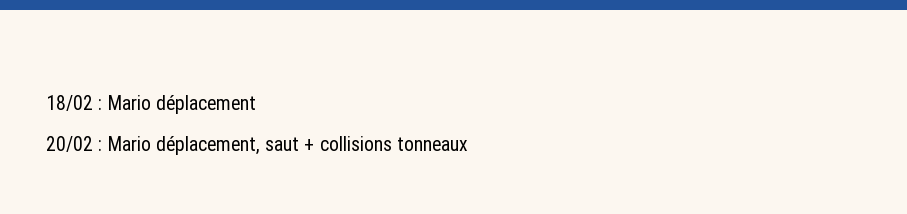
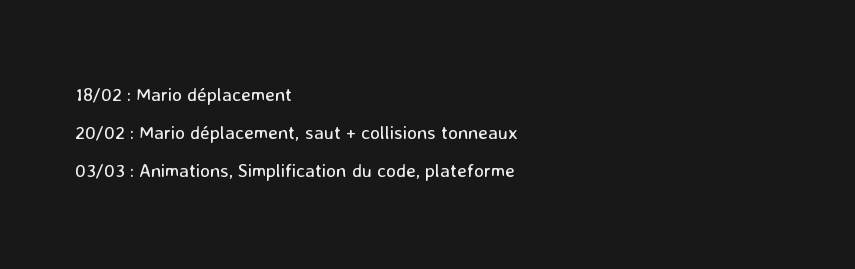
+ 03/03 : Animations, Simplification du code, plateforme

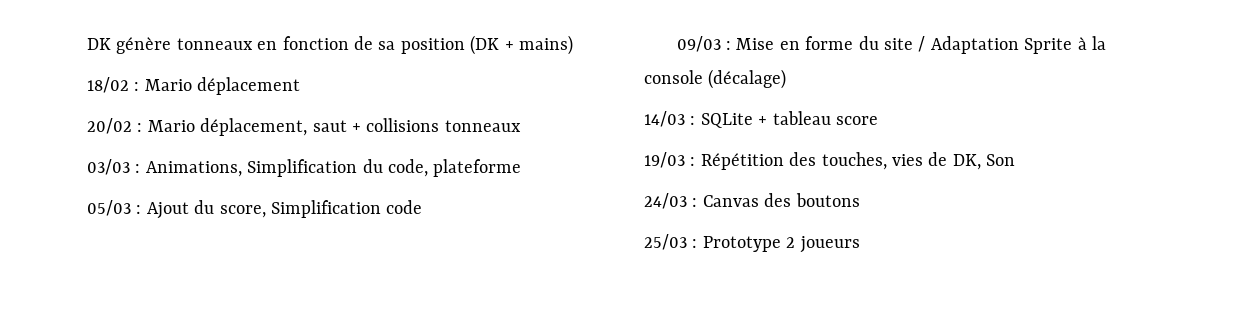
+ DK génère tonneaux en fonction de sa position (DK + mains)
+ 05/03 : Ajout du score, Simplification code
+ 09/03 : Mise en forme du site / Adaptation Sprite à la console (décalage)
+ 14/03 : SQLite + tableau score
+ 19/03 : Répétition des touches, vies de DK, Son
+ 24/03 : Canvas des boutons
+ 25/03 : Prototype 2 joueurs

